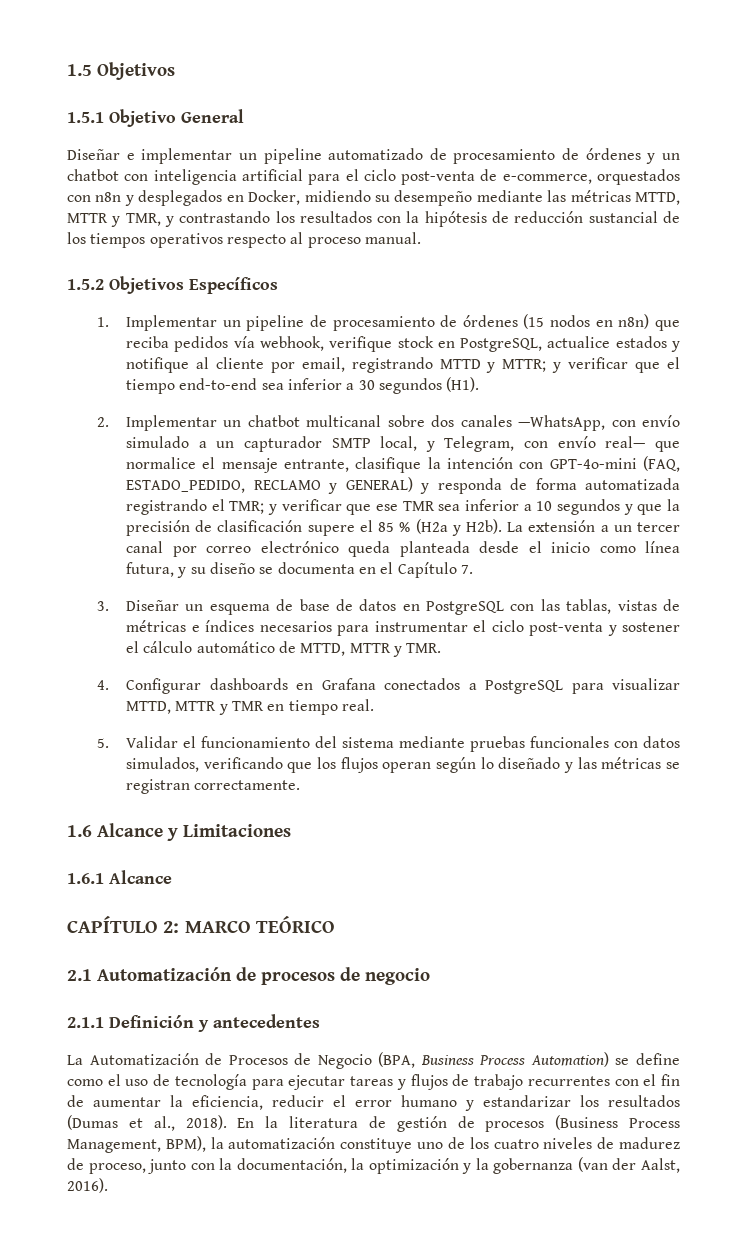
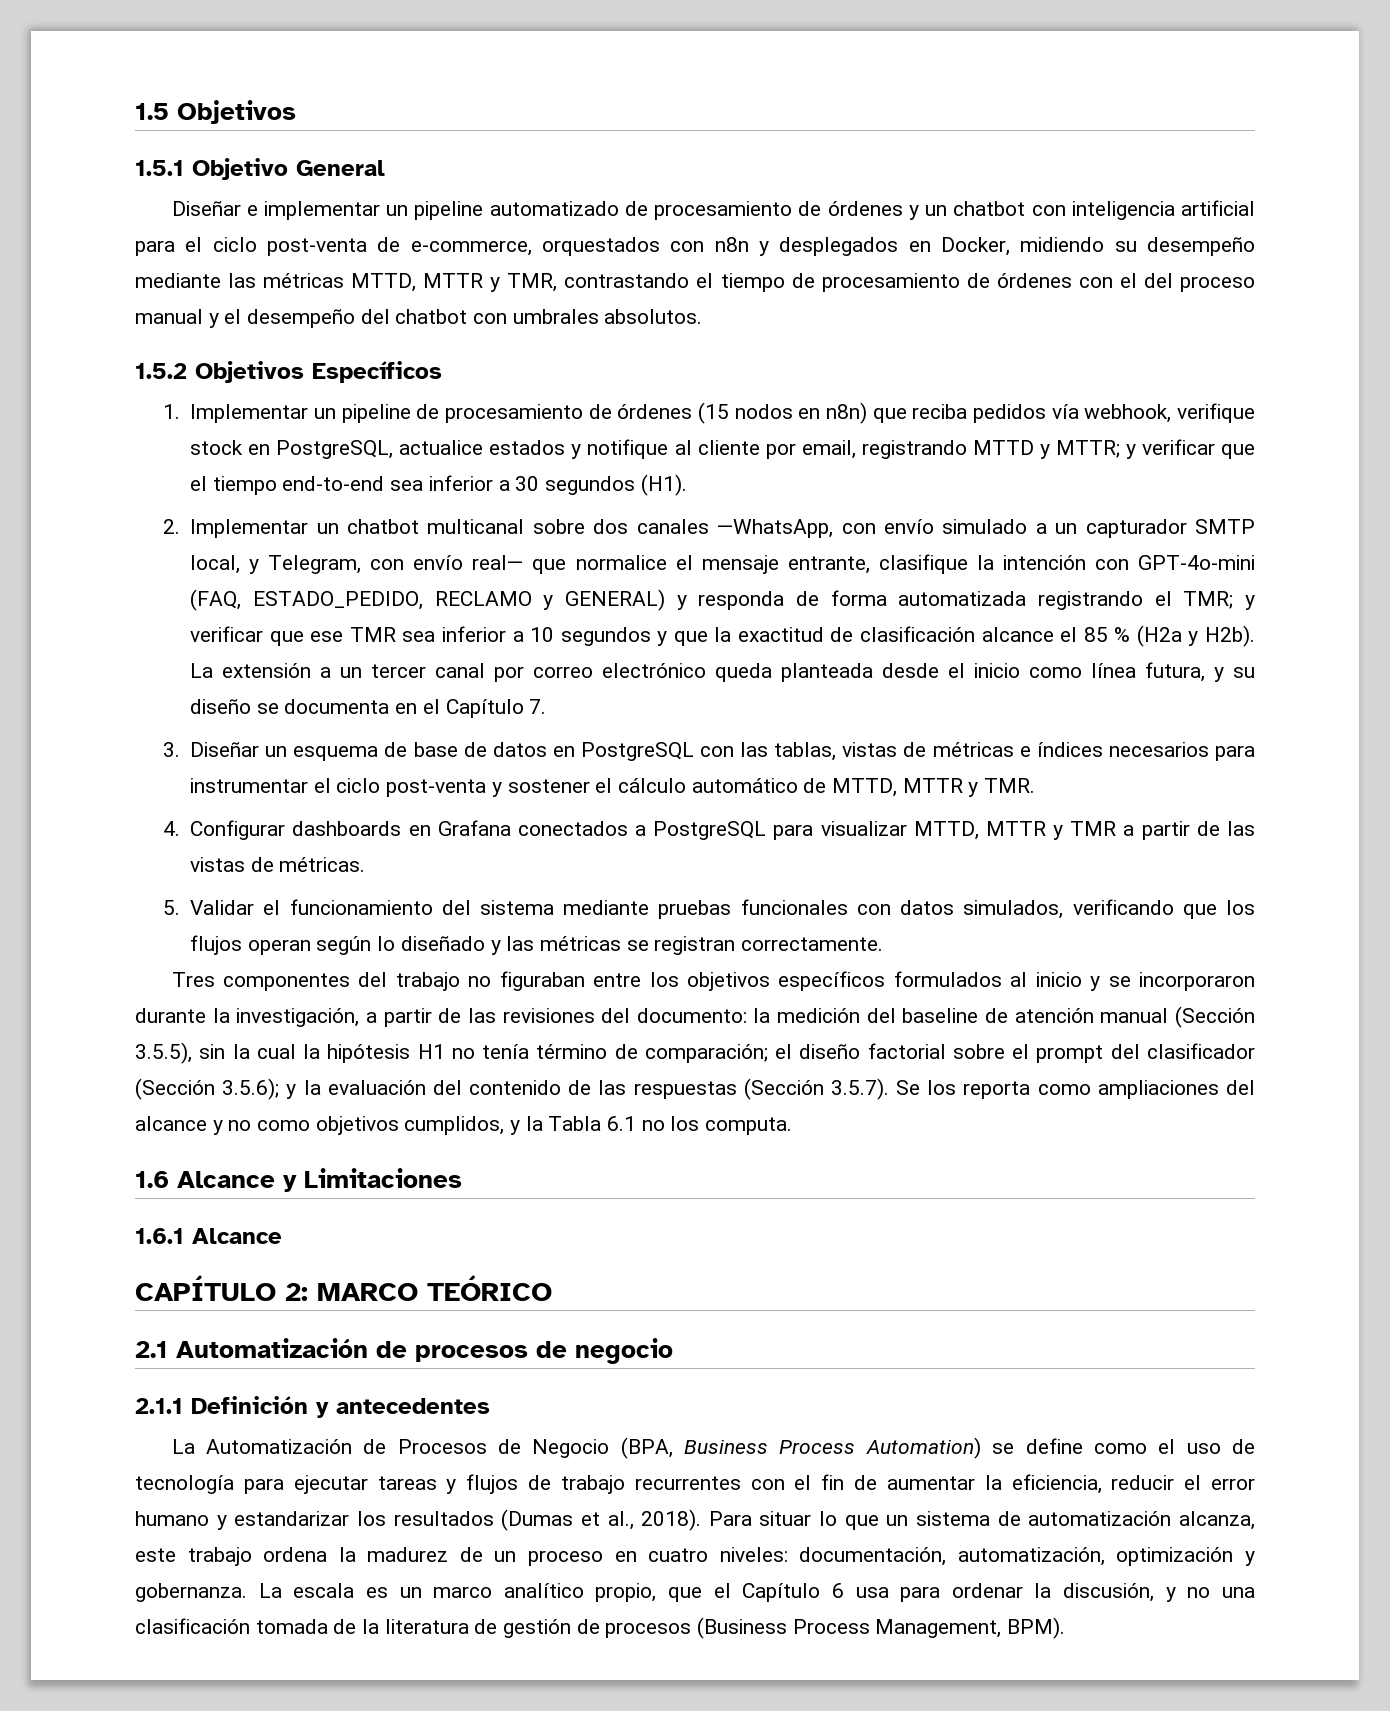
- Diseñar e implementar un pipeline automatizado de procesamiento de órdenes y un chatbot con inteligencia artificial para el ciclo post-venta de e-commerce, orquestados con n8n y desplegados en Docker, midiendo su desempeño mediante las métricas MTTD, MTTR y TMR, y contrastando los resultados con la hipótesis de reducción sustancial de los tiempos operativos respecto al proceso manual.
+ Diseñar e implementar un pipeline automatizado de procesamiento de órdenes y un chatbot con inteligencia artificial para el ciclo post-venta de e-commerce, orquestados con n8n y desplegados en Docker, midiendo su desempeño mediante las métricas MTTD, MTTR y TMR, contrastando el tiempo de procesamiento de órdenes con el del proceso manual y el desempeño del chatbot con umbrales absolutos.
- y verificar que ese TMR sea inferior a 10 segundos y que la precisión de clasificación supere el 85 % (H2a y H2b).
+ y verificar que ese TMR sea inferior a 10 segundos y que la exactitud de clasificación alcance el 85 % (H2a y H2b).
- 4. Configurar dashboards en Grafana conectados a PostgreSQL para visualizar MTTD, MTTR y TMR en tiempo real.
+ 4. Configurar dashboards en Grafana conectados a PostgreSQL para visualizar MTTD, MTTR y TMR a partir de las vistas de métricas.
+ Tres componentes del trabajo no figuraban entre los objetivos específicos formulados al inicio y se incorporaron durante la investigación, a partir de las revisiones del documento: la medición del baseline de atención manual (Sección 3.5.5), sin la cual la hipótesis H1 no tenía término de comparación; el diseño factorial sobre el prompt del clasificador (Sección 3.5.6); y la evaluación del contenido de las respuestas (Sección 3.5.7). Se los reporta como ampliaciones del alcance y no como objetivos cumplidos, y la Tabla 6.1 no los computa.
- En la literatura de gestión de procesos (Business Process Management, BPM), la automatización constituye uno de los cuatro niveles de madurez de proceso, junto con la documentación, la optimización y la gobernanza (van der Aalst, 2016).
+ Para situar lo que un sistema de automatización alcanza, este trabajo ordena la madurez de un proceso en cuatro niveles: documentación, automatización, optimización y gobernanza. La escala es un marco analítico propio, que el Capítulo 6 usa para ordenar la discusión, y no una clasificación tomada de la literatura de gestión de procesos (Business Process Management, BPM).

